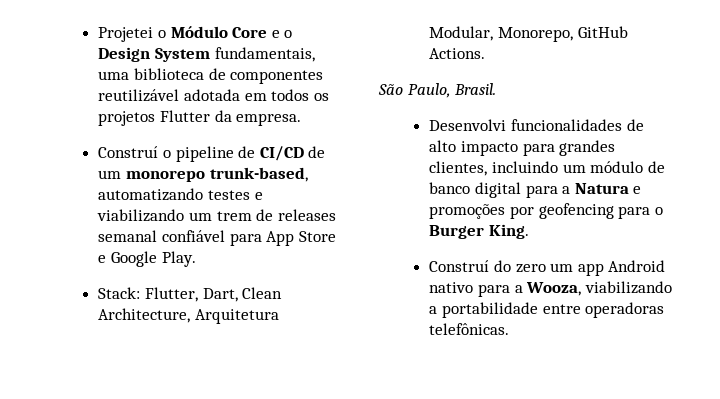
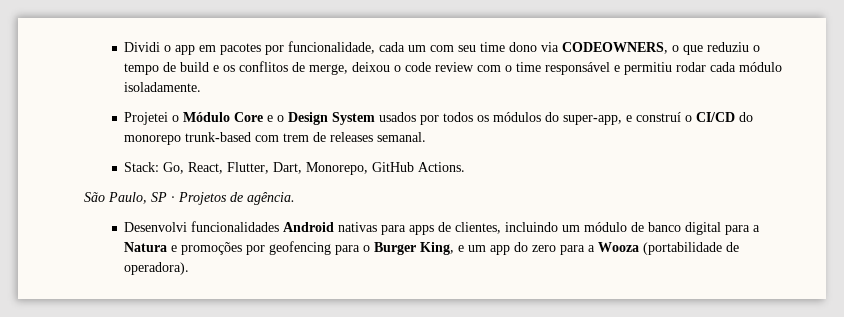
+ Dividi o app em pacotes por funcionalidade, cada um com seu time dono via CODEOWNERS, o que reduziu o tempo de build e os conflitos de merge, deixou o code review com o time responsável e permitiu rodar cada módulo isoladamente.
- Projetei o Módulo Core e o Design System fundamentais, uma biblioteca de componentes reutilizável adotada em todos os projetos Flutter da empresa.
- Construí o pipeline de CI/CD de um monorepo trunk-based, automatizando testes e viabilizando um trem de releases semanal confiável para App Store e Google Play.
- Stack: Flutter, Dart, Clean Architecture, Arquitetura Modular, Monorepo, GitHub Actions.
+ Projetei o Módulo Core e o Design System usados por todos os módulos do super-app, e construí o CI/CD do monorepo trunk-based com trem de releases semanal.
+ Stack: Go, React, Flutter, Dart, Monorepo, GitHub Actions.
- São Paulo, Brasil.
- Desenvolvi funcionalidades de alto impacto para grandes clientes, incluindo um módulo de banco digital para a Natura e promoções por geofencing para o Burger King.
- Construí do zero um app Android nativo para a Wooza, viabilizando a portabilidade entre operadoras telefônicas.
+ São Paulo, SP · Projetos de agência.
+ Desenvolvi funcionalidades Android nativas para apps de clientes, incluindo um módulo de banco digital para a Natura e promoções por geofencing para o Burger King, e um app do zero para a Wooza (portabilidade de operadora).

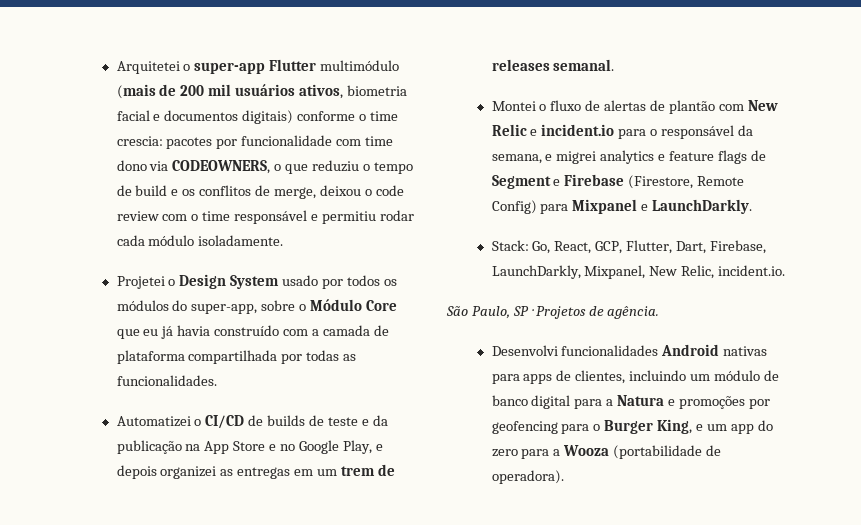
- Dividi o app em pacotes por funcionalidade, cada um com seu time dono via CODEOWNERS, o que reduziu o tempo de build e os conflitos de merge, deixou o code review com o time responsável e permitiu rodar cada módulo isoladamente.
+ Arquitetei o super-app Flutter multimódulo (mais de 200 mil usuários ativos, biometria facial e documentos digitais) conforme o time crescia: pacotes por funcionalidade com time dono via CODEOWNERS, o que reduziu o tempo de build e os conflitos de merge, deixou o code review com o time responsável e permitiu rodar cada módulo isoladamente.
- Projetei o Módulo Core e o Design System usados por todos os módulos do super-app, e construí o CI/CD do monorepo trunk-based com trem de releases semanal.
+ Projetei o Design System usado por todos os módulos do super-app, sobre o Módulo Core que eu já havia construído com a camada de plataforma compartilhada por todas as funcionalidades.
+ Automatizei o CI/CD de builds de teste e da publicação na App Store e no Google Play, e depois organizei as entregas em um trem de releases semanal.
+ Montei o fluxo de alertas de plantão com New Relic e incident.io para o responsável da semana, e migrei analytics e feature flags de Segment e Firebase (Firestore, Remote Config) para Mixpanel e LaunchDarkly.
- Stack: Go, React, Flutter, Dart, Monorepo, GitHub Actions.
+ Stack: Go, React, GCP, Flutter, Dart, Firebase, LaunchDarkly, Mixpanel, New Relic, incident.io.

